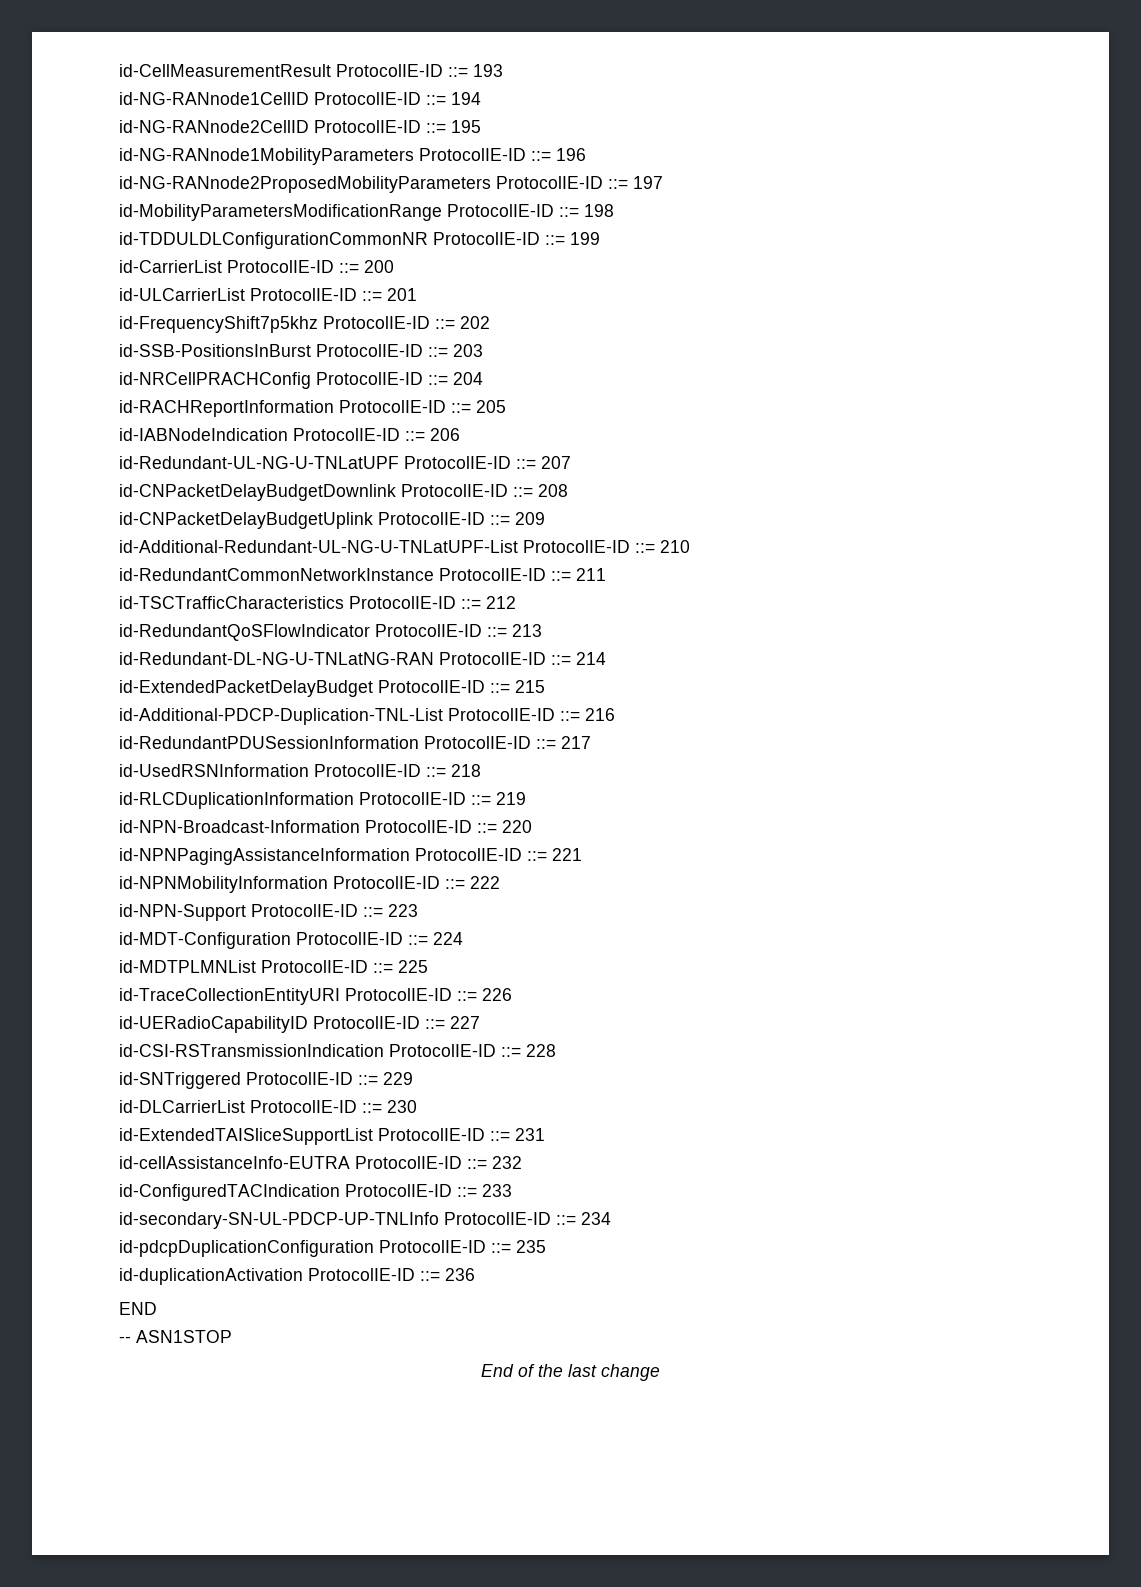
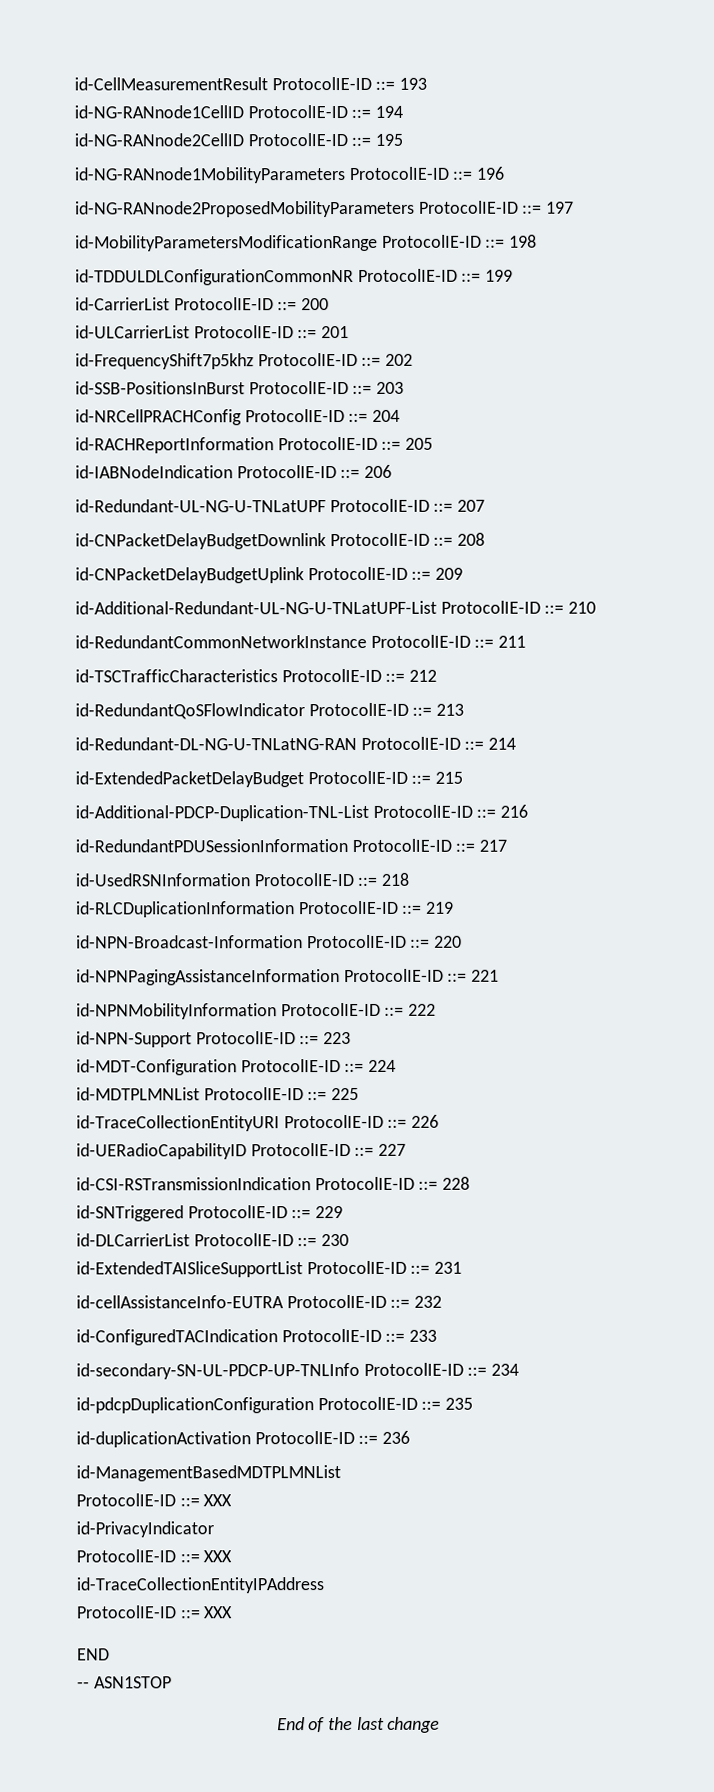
+ id-ManagementBasedMDTPLMNList
+ ProtocolIE-ID ::= XXX
+ id-PrivacyIndicator
+ ProtocolIE-ID ::= XXX
+ id-TraceCollectionEntityIPAddress
+ ProtocolIE-ID ::= XXX

